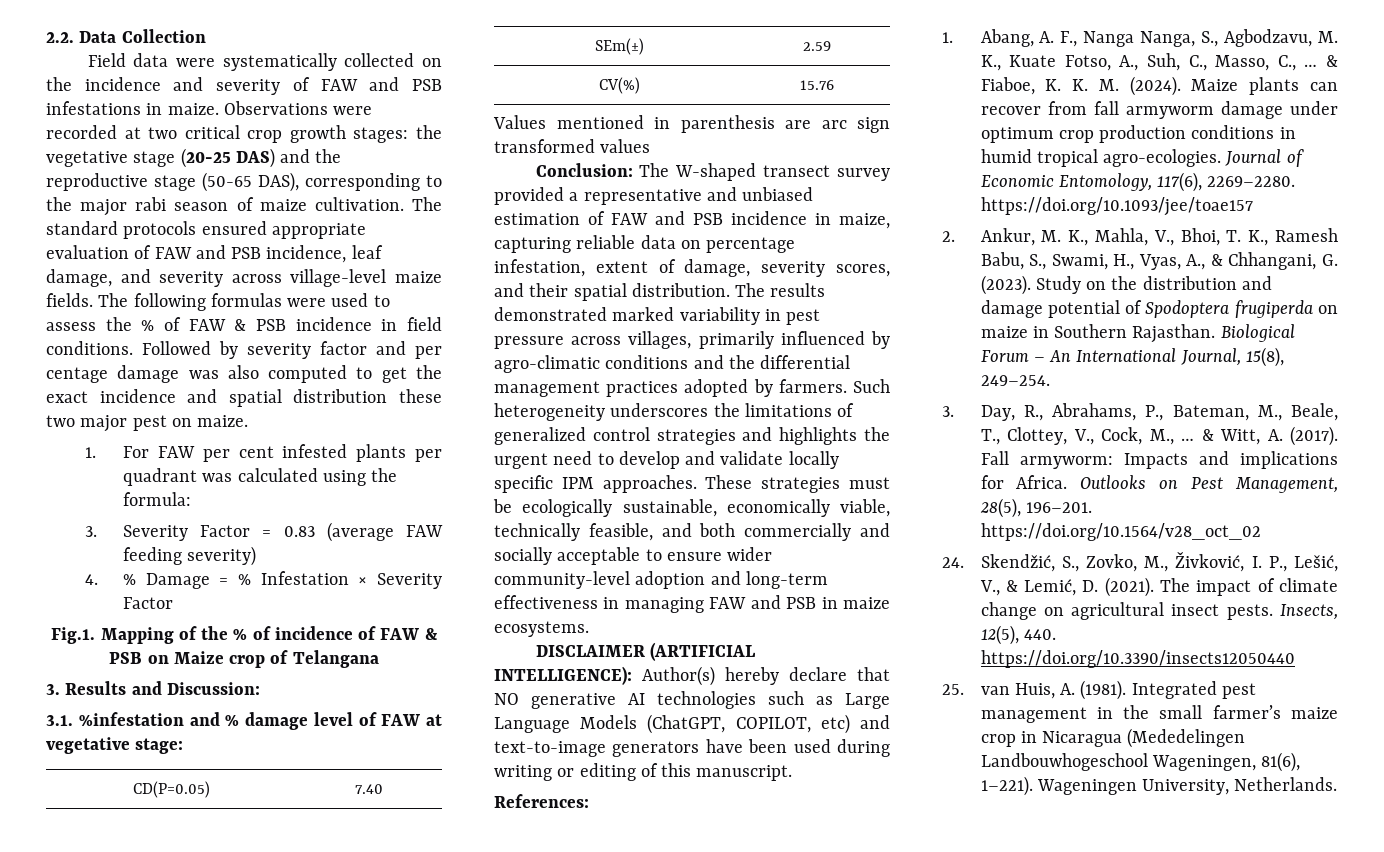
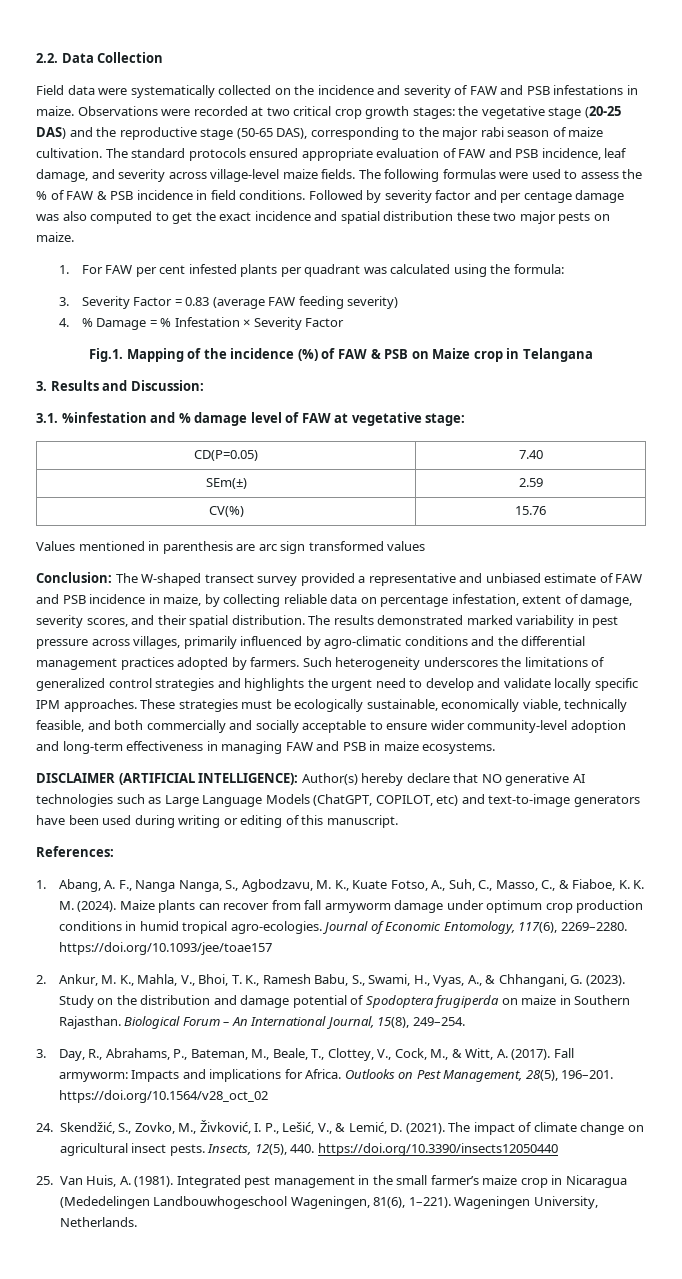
- Followed by severity factor and per centage damage was also computed to get the exact incidence and spatial distribution these two major pest on maize.
+ Followed by severity factor and per centage damage was also computed to get the exact incidence and spatial distribution these two major pests on maize.
- Fig.1. Mapping of the % of incidence of FAW & PSB on Maize crop of Telangana
+ Fig.1. Mapping of the incidence (%) of FAW & PSB on Maize crop in Telangana
- Conclusion: The W-shaped transect survey provided a representative and unbiased estimation of FAW and PSB incidence in maize, capturing reliable data on percentage infestation, extent of damage, severity scores, and their spatial distribution.
+ Conclusion: The W-shaped transect survey provided a representative and unbiased estimate of FAW and PSB incidence in maize, by collecting reliable data on percentage infestation, extent of damage, severity scores, and their spatial distribution.
- 1. Abang, A. F., Nanga Nanga, S., Agbodzavu, M. K., Kuate Fotso, A., Suh, C., Masso, C., … & Fiaboe, K. K. M. (2024).
+ 1. Abang, A. F., Nanga Nanga, S., Agbodzavu, M. K., Kuate Fotso, A., Suh, C., Masso, C., & Fiaboe, K. K. M. (2024).
- 3. Day, R., Abrahams, P., Bateman, M., Beale, T., Clottey, V., Cock, M., … & Witt, A. (2017).
+ 3. Day, R., Abrahams, P., Bateman, M., Beale, T., Clottey, V., Cock, M., & Witt, A. (2017).
- 25. van Huis, A. (1981).
+ 25. Van Huis, A. (1981).

